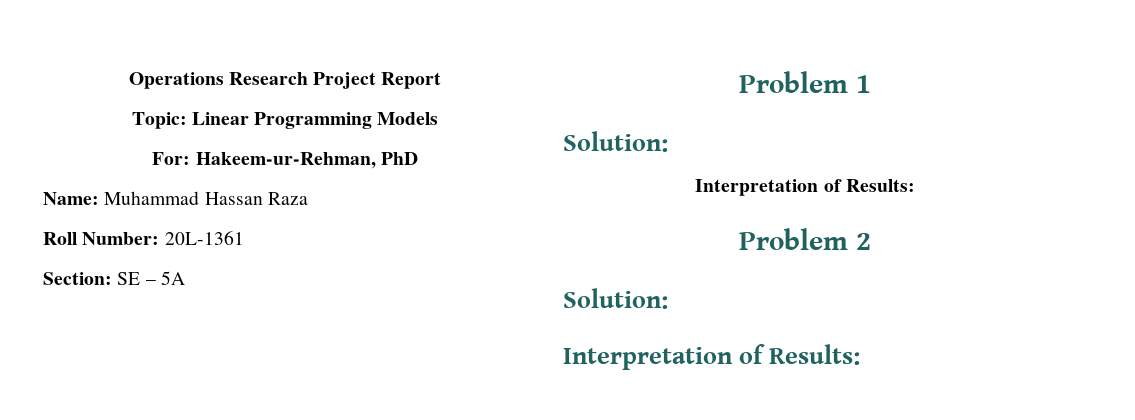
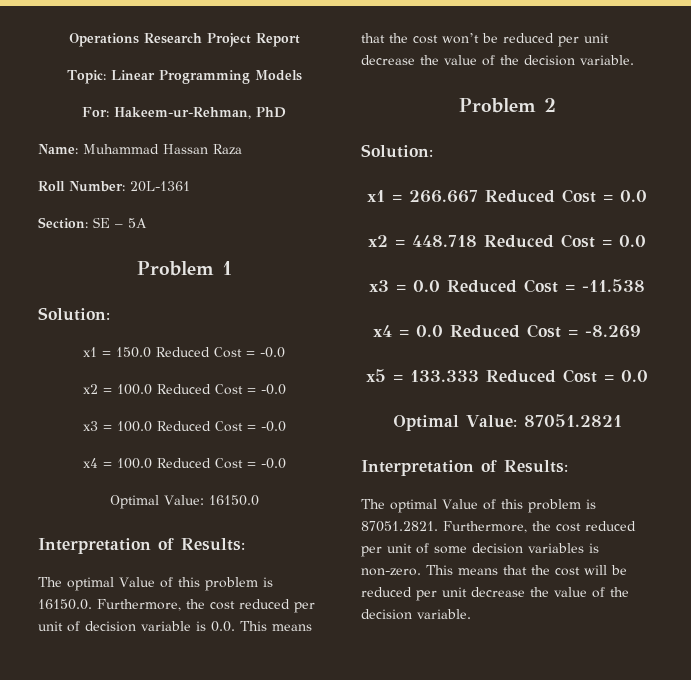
  Problem 1
  Solution:
+ x1 = 150.0 Reduced Cost = -0.0
+ x2 = 100.0 Reduced Cost = -0.0
+ x3 = 100.0 Reduced Cost = -0.0
+ x4 = 100.0 Reduced Cost = -0.0
+ Optimal Value: 16150.0
  Interpretation of Results:
+ The optimal Value of this problem is 16150.0. Furthermore, the cost reduced per unit of decision variable is 0.0. This means that the cost won’t be reduced per unit decrease the value of the decision variable.
  Problem 2
  Solution:
+ x1 = 266.667 Reduced Cost = 0.0
+ x2 = 448.718 Reduced Cost = 0.0
+ x3 = 0.0 Reduced Cost = -11.538
+ x4 = 0.0 Reduced Cost = -8.269
+ x5 = 133.333 Reduced Cost = 0.0
+ Optimal Value: 87051.2821
  Interpretation of Results:
+ The optimal Value of this problem is 87051.2821. Furthermore, the cost reduced per unit of some decision variables is non-zero. This means that the cost will be reduced per unit decrease the value of the decision variable.

